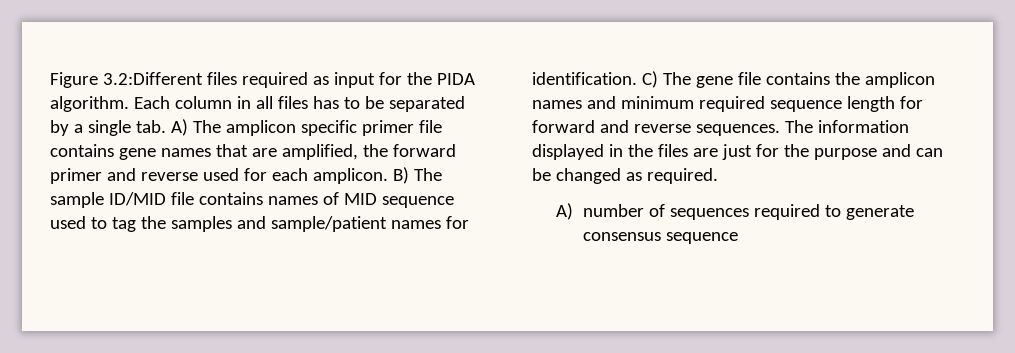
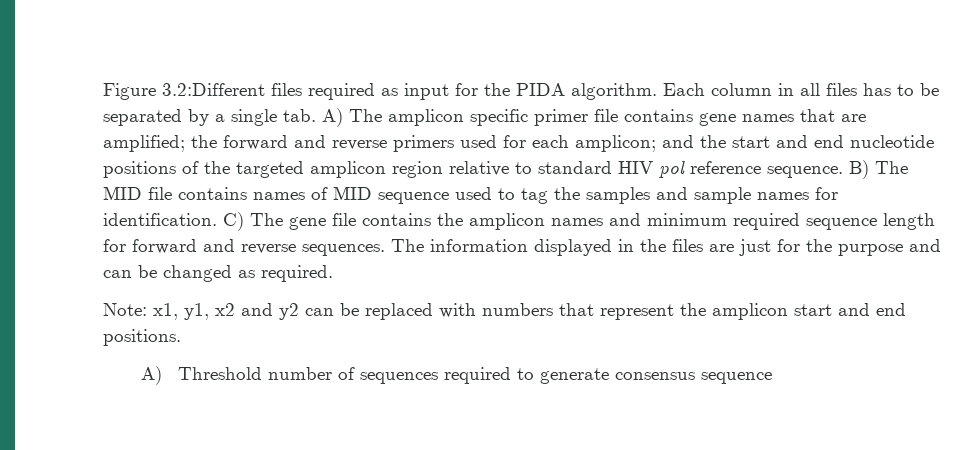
- Each column in all files has to be separated by a single tab. A) The amplicon specific primer file contains gene names that are amplified, the forward primer and reverse used for each amplicon. B) The sample ID/MID file contains names of MID sequence used to tag the samples and sample/patient names for identification.
+ Each column in all files has to be separated by a single tab. A) The amplicon specific primer file contains gene names that are amplified; the forward and reverse primers used for each amplicon; and the start and end nucleotide positions of the targeted amplicon region relative to standard HIV pol reference sequence. B) The MID file contains names of MID sequence used to tag the samples and sample names for identification.
- A) number of sequences required to generate consensus sequence
+ Note: x1, y1, x2 and y2 can be replaced with numbers that represent the amplicon start and end positions.
+ A) Threshold number of sequences required to generate consensus sequence

